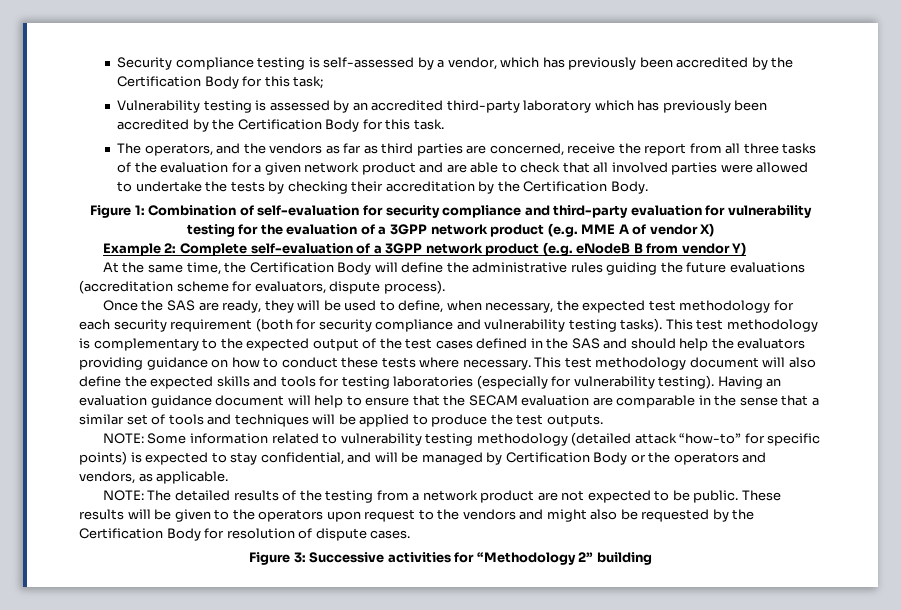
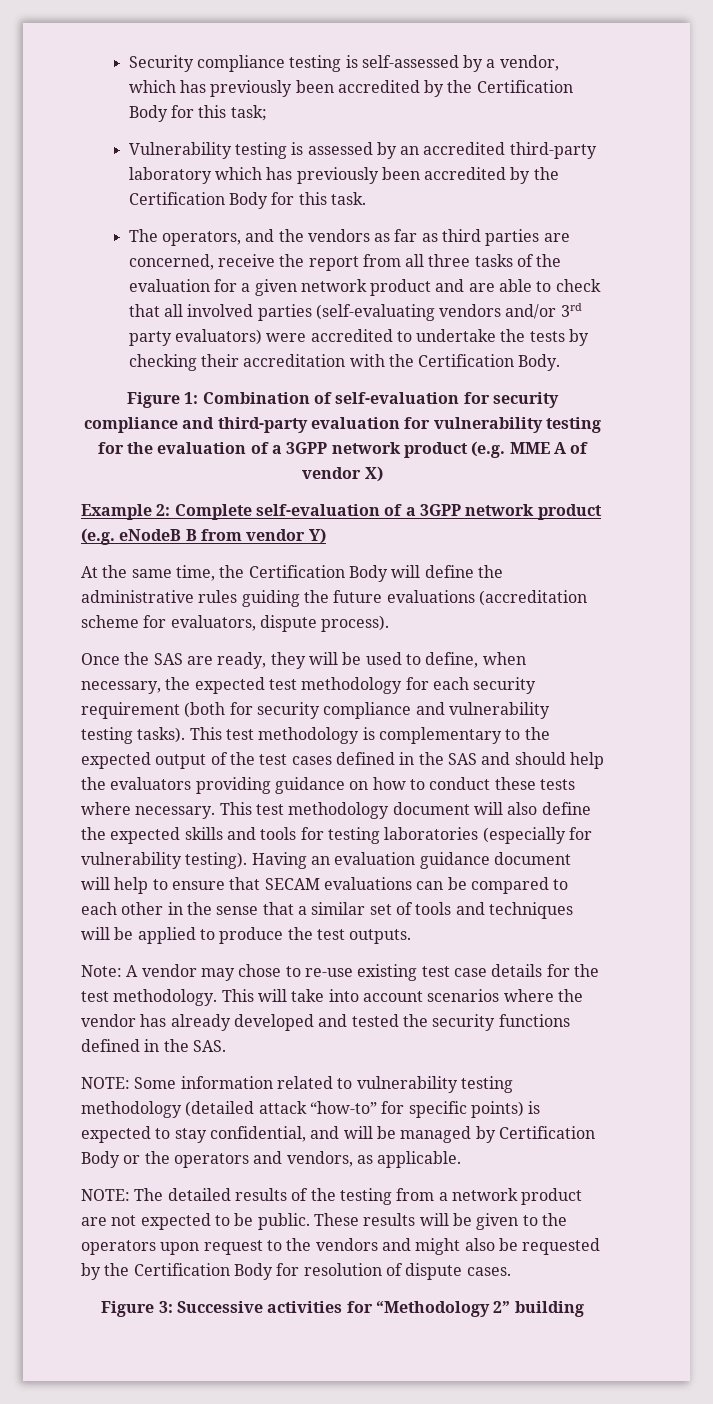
- The operators, and the vendors as far as third parties are concerned, receive the report from all three tasks of the evaluation for a given network product and are able to check that all involved parties were allowed to undertake the tests by checking their accreditation by the Certification Body.
+ The operators, and the vendors as far as third parties are concerned, receive the report from all three tasks of the evaluation for a given network product and are able to check that all involved parties (self-evaluating vendors and/or 3rd party evaluators) were accredited to undertake the tests by checking their accreditation with the Certification Body.
- Having an evaluation guidance document will help to ensure that the SECAM evaluation are comparable in the sense that a similar set of tools and techniques will be applied to produce the test outputs.
+ Having an evaluation guidance document will help to ensure that SECAM evaluations can be compared to each other in the sense that a similar set of tools and techniques will be applied to produce the test outputs.
+ Note: A vendor may chose to re-use existing test case details for the test methodology. This will take into account scenarios where the vendor has already developed and tested the security functions defined in the SAS.

